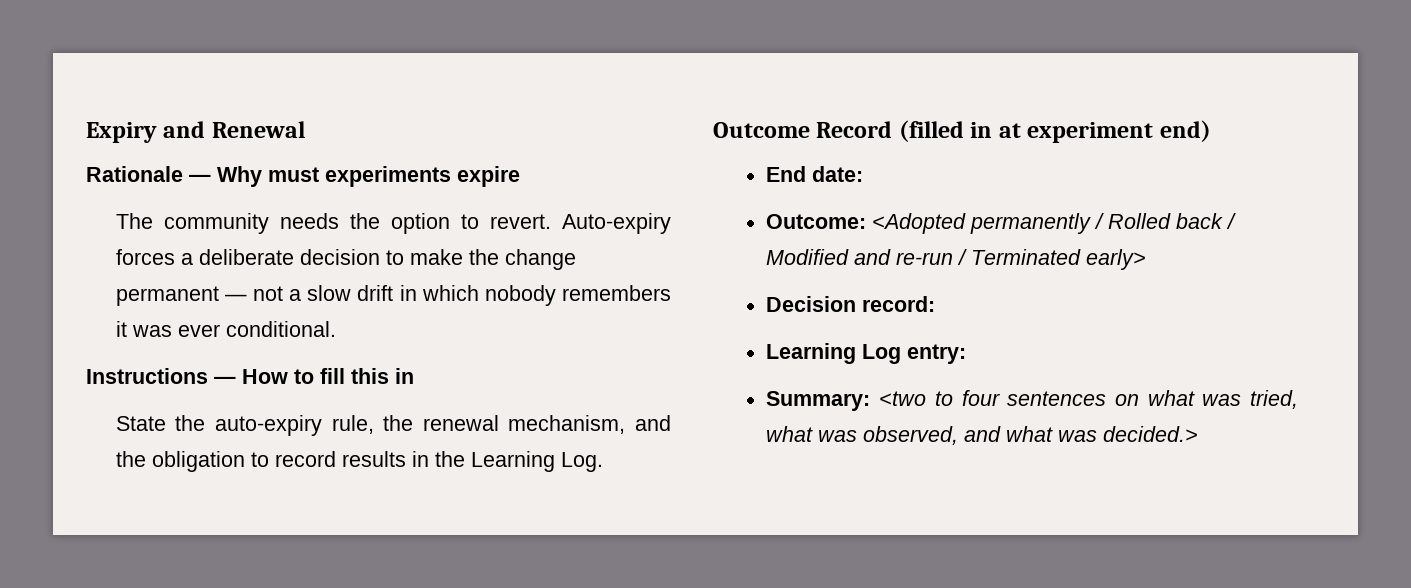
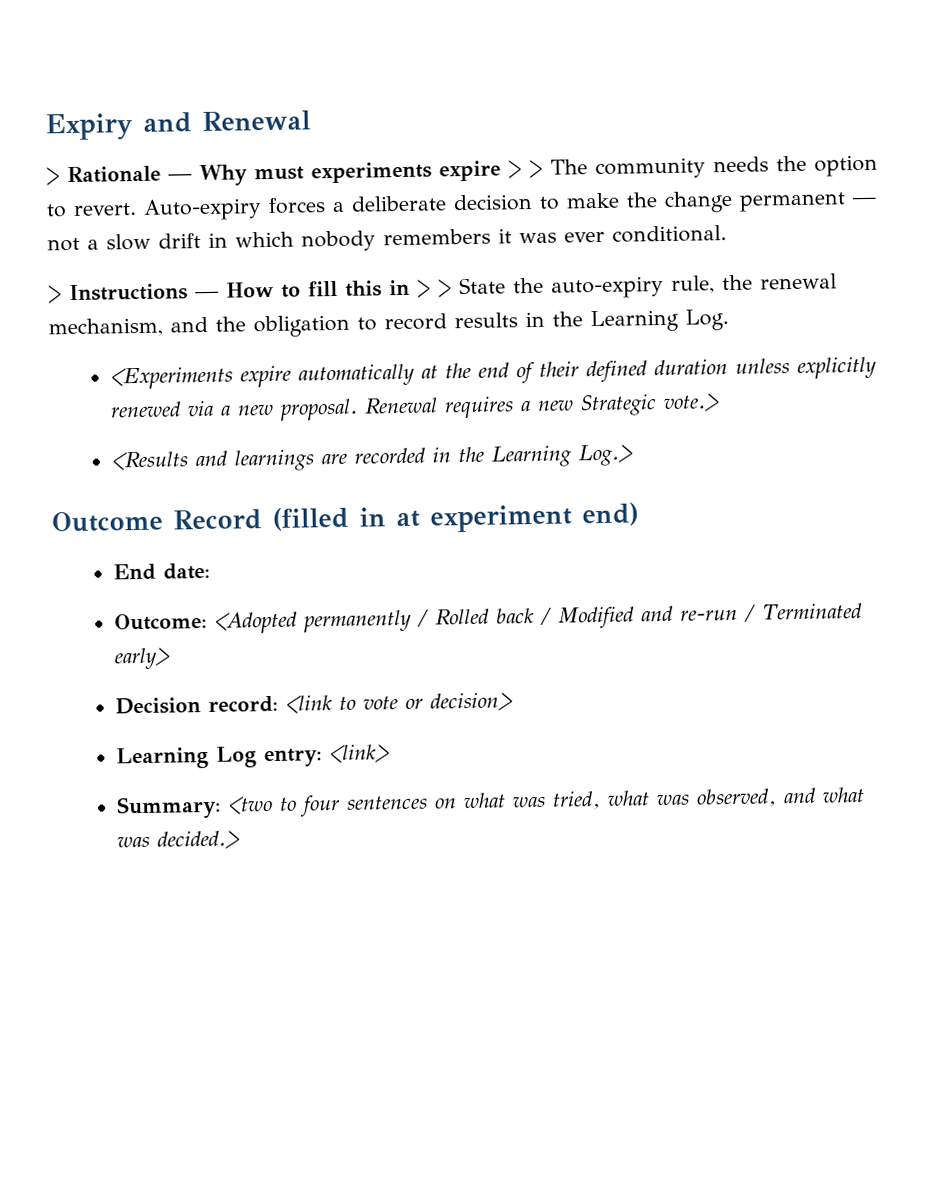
- Rationale — Why must experiments expire
- The community needs the option to revert.
+ > Rationale — Why must experiments expire > > The community needs the option to revert.
- Instructions — How to fill this in
- State the auto-expiry rule, the renewal mechanism, and the obligation to record results in the Learning Log.
+ > Instructions — How to fill this in > > State the auto-expiry rule, the renewal mechanism, and the obligation to record results in the Learning Log.
+ <Experiments expire automatically at the end of their defined duration unless explicitly renewed via a new proposal. Renewal requires a new Strategic vote.>
+ <Results and learnings are recorded in the Learning Log.>
- Decision record:
+ Decision record: <link to vote or decision>
- Learning Log entry:
+ Learning Log entry: <link>

